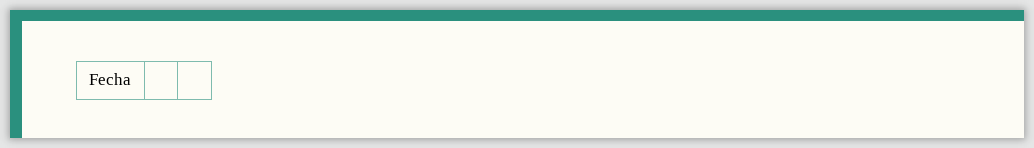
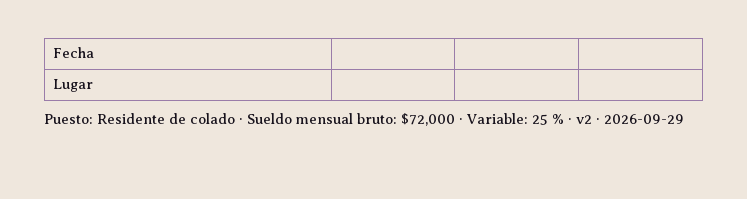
- Fecha | |
+ Fecha | | |
+ Lugar | | |
+ Puesto: Residente de colado · Sueldo mensual bruto: $72,000 · Variable: 25 % · v2 · 2026-09-29

